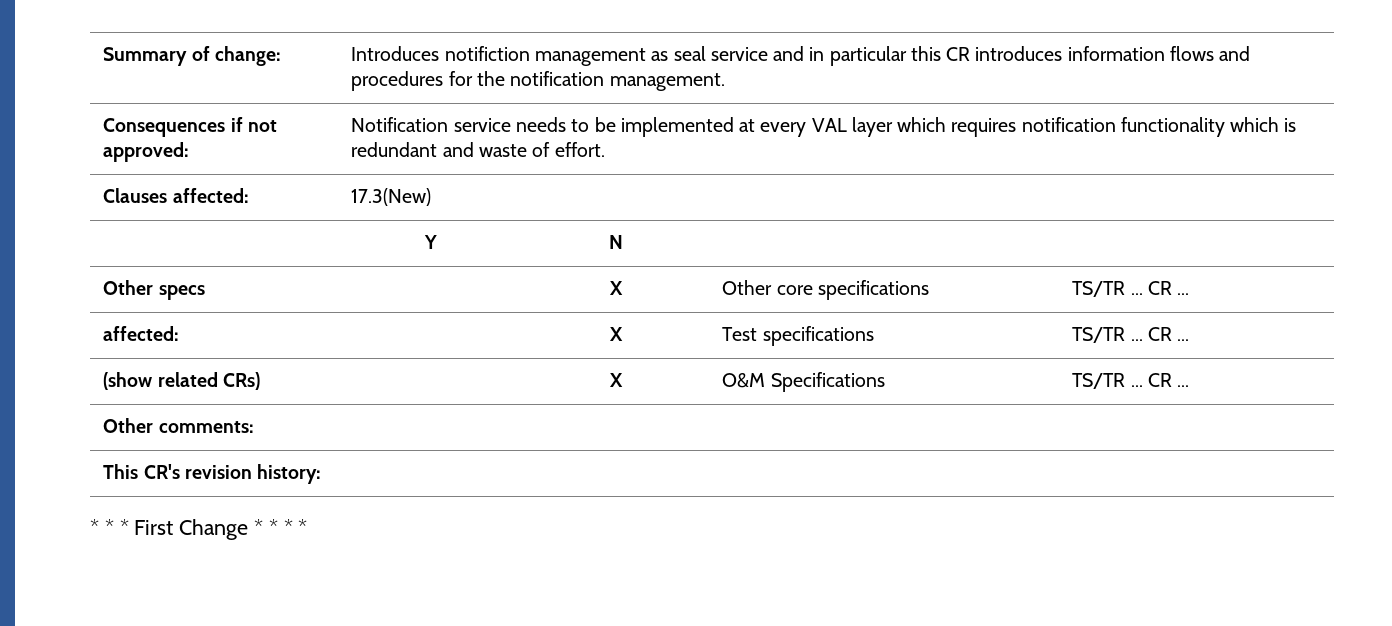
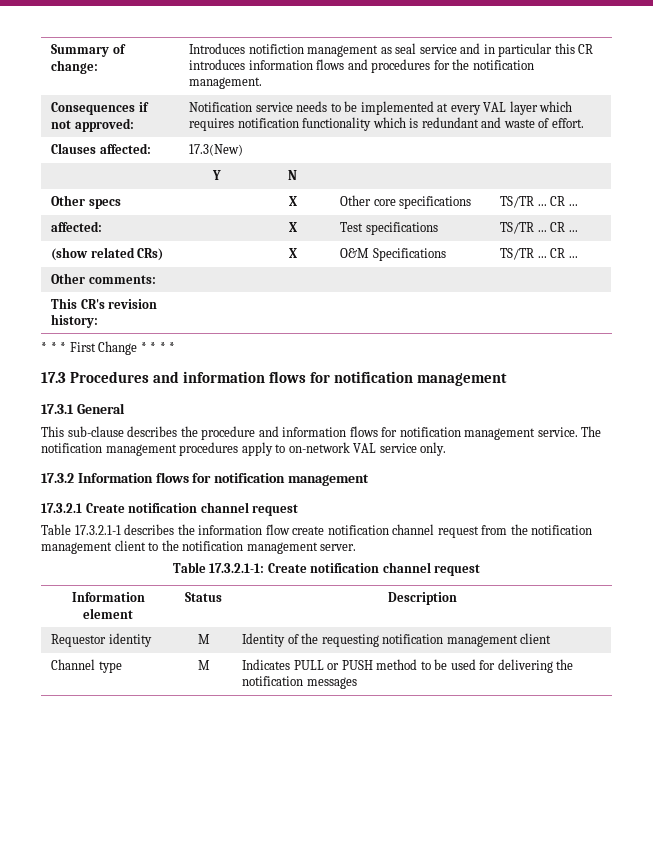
+ 17.3 Procedures and information flows for notification management
+ 17.3.1 General
+ This sub-clause describes the procedure and information flows for notification management service. The notification management procedures apply to on-network VAL service only.
+ 17.3.2 Information flows for notification management
+ 17.3.2.1 Create notification channel request
+ Table 17.3.2.1-1 describes the information flow create notification channel request from the notification management client to the notification management server.
+ Table 17.3.2.1-1: Create notification channel request
+ Information element | Status | Description
+ Requestor identity | M | Identity of the requesting notification management client
+ Channel type | M | Indicates PULL or PUSH method to be used for delivering the notification messages

